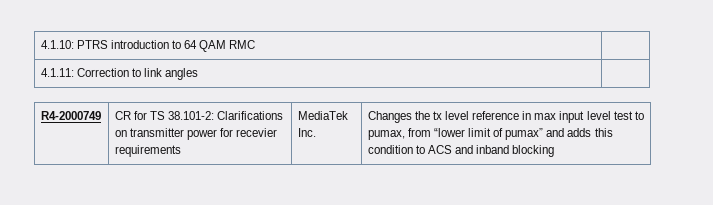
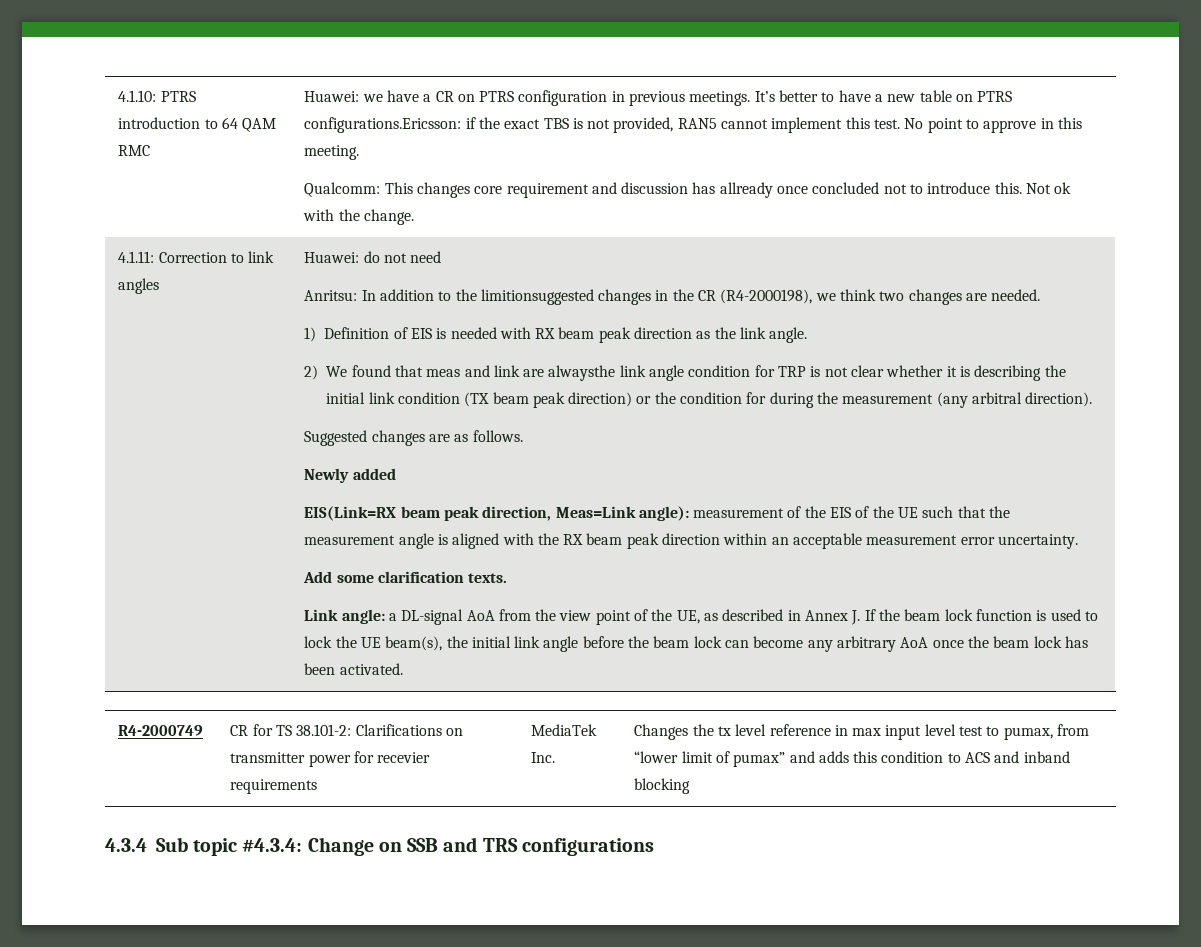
+ Huawei: we have a CR on PTRS configuration in previous meetings. It’s better to have a new table on PTRS configurations.Ericsson: if the exact TBS is not provided, RAN5 cannot implement this test. No point to approve in this meeting.
+ Qualcomm: This changes core requirement and discussion has allready once concluded not to introduce this. Not ok with the change.
+ Huawei: do not need
+ Anritsu: In addition to the limitionsuggested changes in the CR (R4-2000198), we think two changes are needed.
+ 1) Definition of EIS is needed with RX beam peak direction as the link angle.
+ 2) We found that meas and link are alwaysthe link angle condition for TRP is not clear whether it is describing the initial link condition (TX beam peak direction) or the condition for during the measurement (any arbitral direction).
+ Suggested changes are as follows.
+ Newly added
+ EIS(Link=RX beam peak direction, Meas=Link angle): measurement of the EIS of the UE such that the measurement angle is aligned with the RX beam peak direction within an acceptable measurement error uncertainty.
+ Add some clarification texts.
+ Link angle: a DL-signal AoA from the view point of the UE, as described in Annex J. If the beam lock function is used to lock the UE beam(s), the initial link angle before the beam lock can become any arbitrary AoA once the beam lock has been activated.
+ 4.3.4 Sub topic #4.3.4: Change on SSB and TRS configurations

